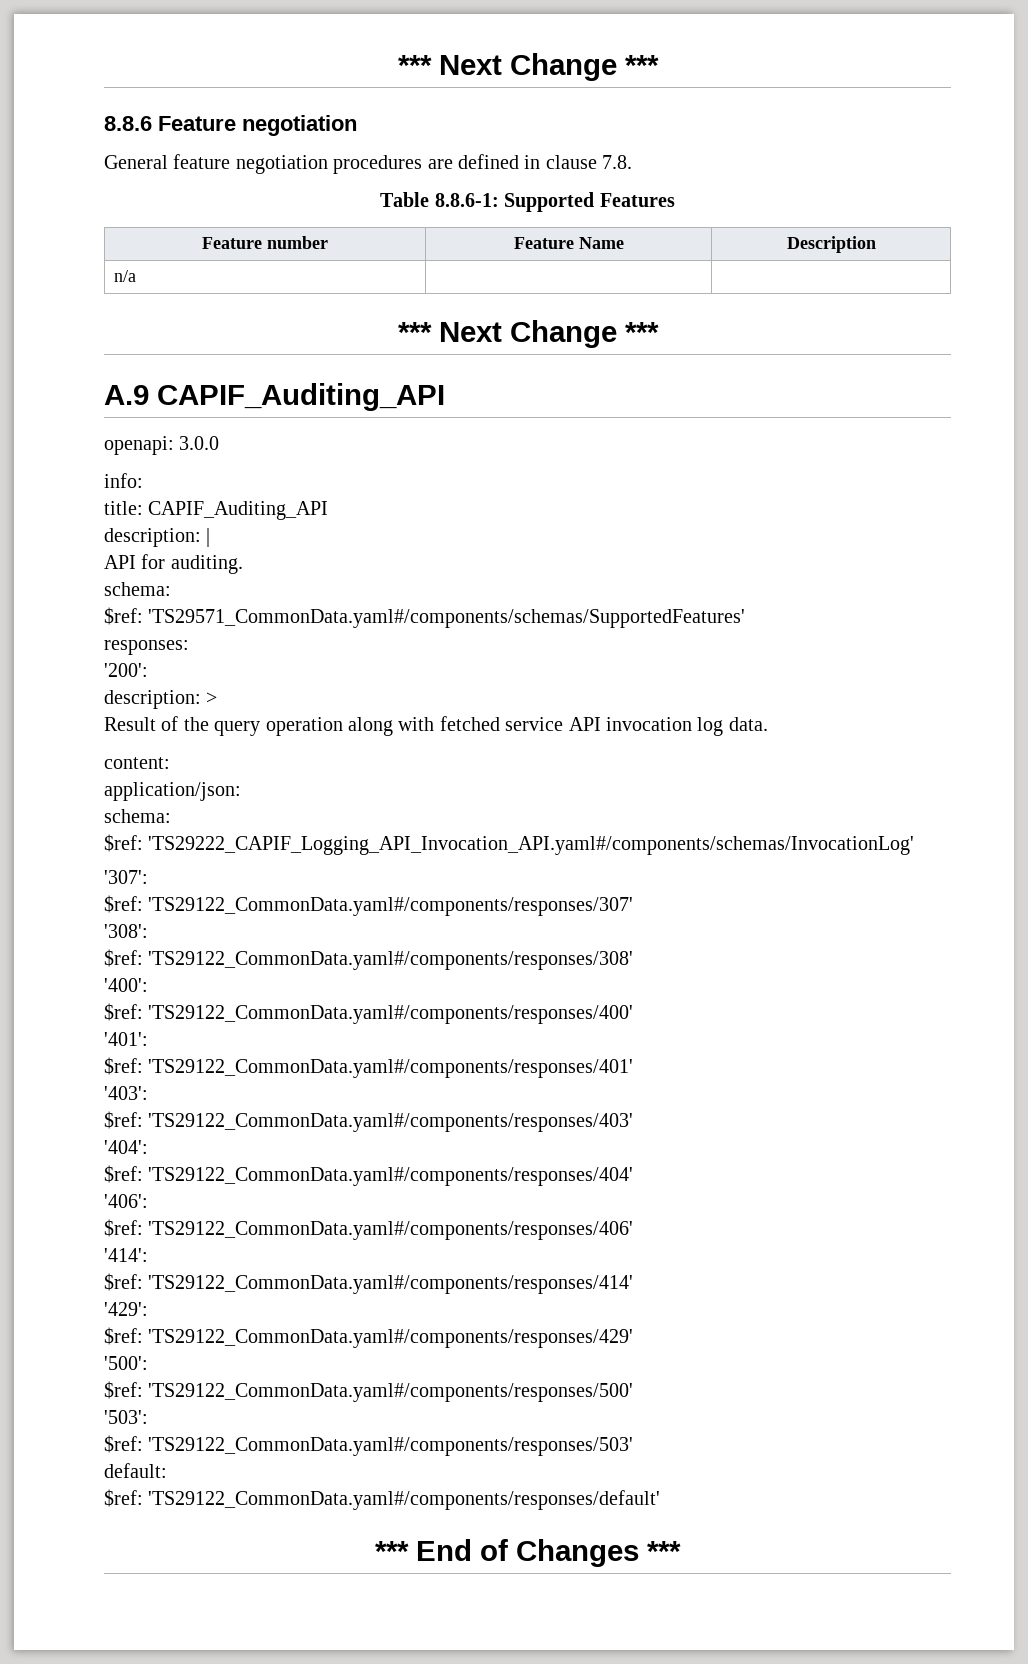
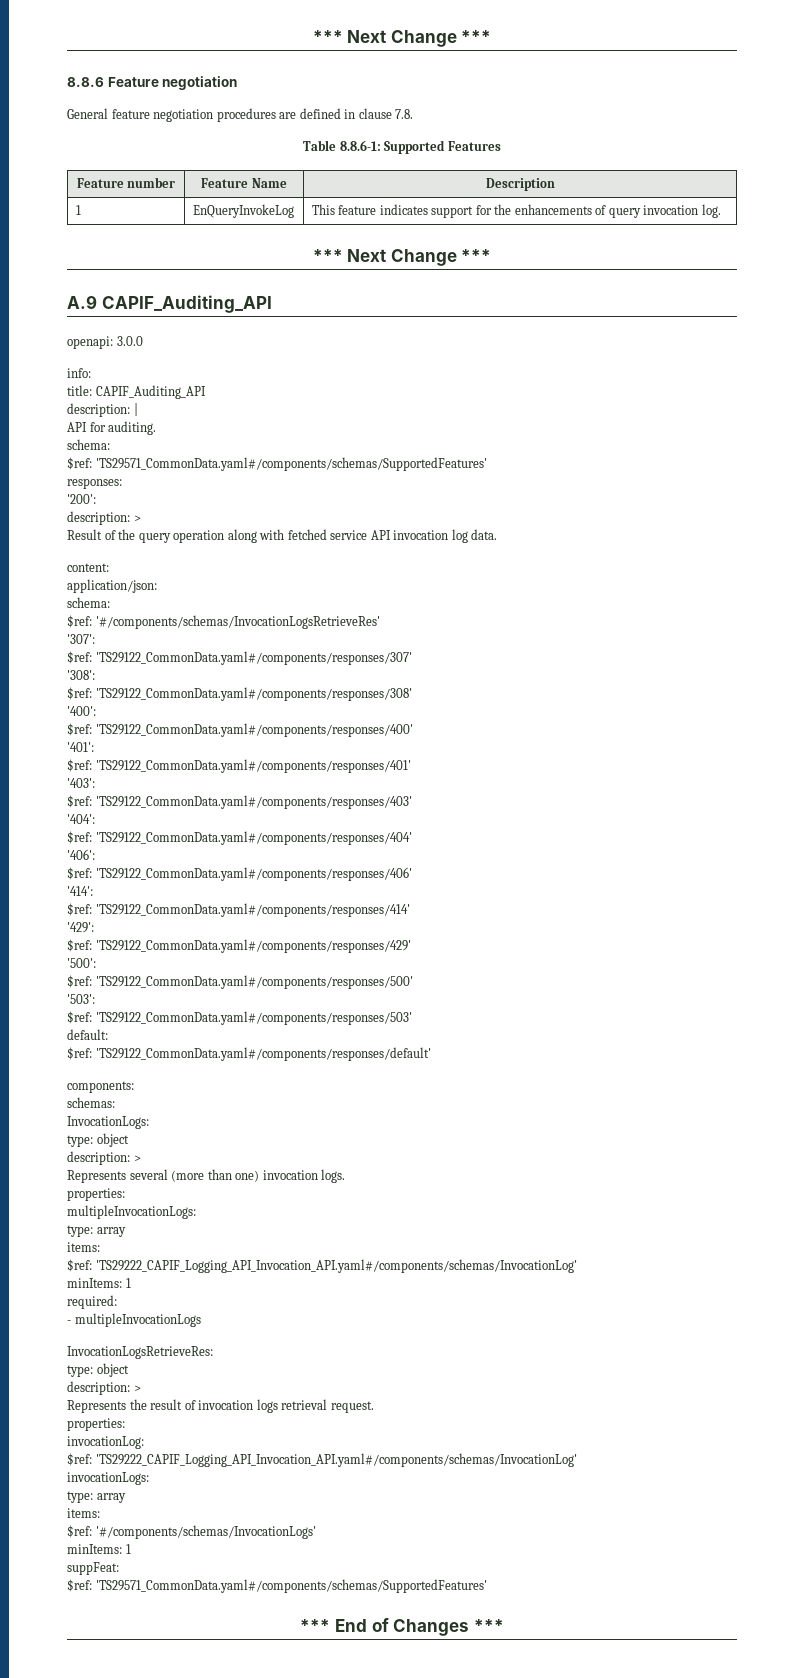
- n/a | |
+ 1 | EnQueryInvokeLog | This feature indicates support for the enhancements of query invocation log.
- $ref: 'TS29222_CAPIF_Logging_API_Invocation_API.yaml#/components/schemas/InvocationLog'
+ $ref: '#/components/schemas/InvocationLogsRetrieveRes'
+ components:
+ schemas:
+ InvocationLogs:
+ type: object
+ description: >
+ Represents several (more than one) invocation logs.
+ properties:
+ multipleInvocationLogs:
+ type: array
+ items:
+ $ref: 'TS29222_CAPIF_Logging_API_Invocation_API.yaml#/components/schemas/InvocationLog'
+ minItems: 1
+ required:
+ - multipleInvocationLogs
+ InvocationLogsRetrieveRes:
+ type: object
+ description: >
+ Represents the result of invocation logs retrieval request.
+ properties:
+ invocationLog:
+ $ref: 'TS29222_CAPIF_Logging_API_Invocation_API.yaml#/components/schemas/InvocationLog'
+ invocationLogs:
+ type: array
+ items:
+ $ref: '#/components/schemas/InvocationLogs'
+ minItems: 1
+ suppFeat:
+ $ref: 'TS29571_CommonData.yaml#/components/schemas/SupportedFeatures'

